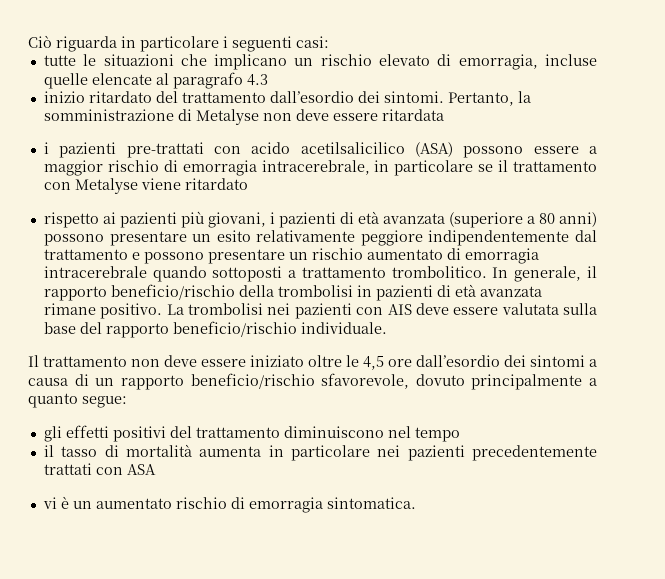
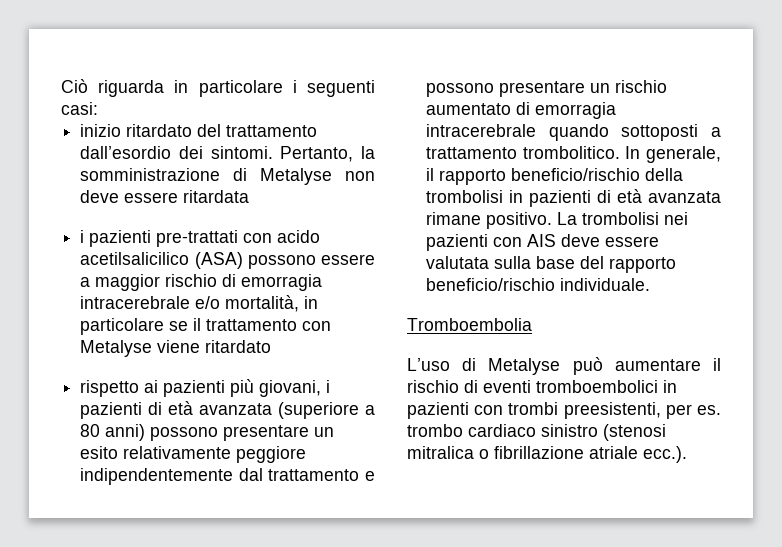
- tutte le situazioni che implicano un rischio elevato di emorragia, incluse quelle elencate al paragrafo 4.3
- i pazienti pre‑trattati con acido acetilsalicilico (ASA) possono essere a maggior rischio di emorragia intracerebrale, in particolare se il trattamento con Metalyse viene ritardato
+ i pazienti pre‑trattati con acido acetilsalicilico (ASA) possono essere a maggior rischio di emorragia intracerebrale e/o mortalità, in particolare se il trattamento con Metalyse viene ritardato
- Il trattamento non deve essere iniziato oltre le 4,5 ore dall’esordio dei sintomi a causa di un rapporto beneficio/rischio sfavorevole, dovuto principalmente a quanto segue:
- gli effetti positivi del trattamento diminuiscono nel tempo
- il tasso di mortalità aumenta in particolare nei pazienti precedentemente trattati con ASA
- vi è un aumentato rischio di emorragia sintomatica.
+ Tromboembolia
+ L’uso di Metalyse può aumentare il rischio di eventi tromboembolici in pazienti con trombi preesistenti, per es. trombo cardiaco sinistro (stenosi mitralica o fibrillazione atriale ecc.).

